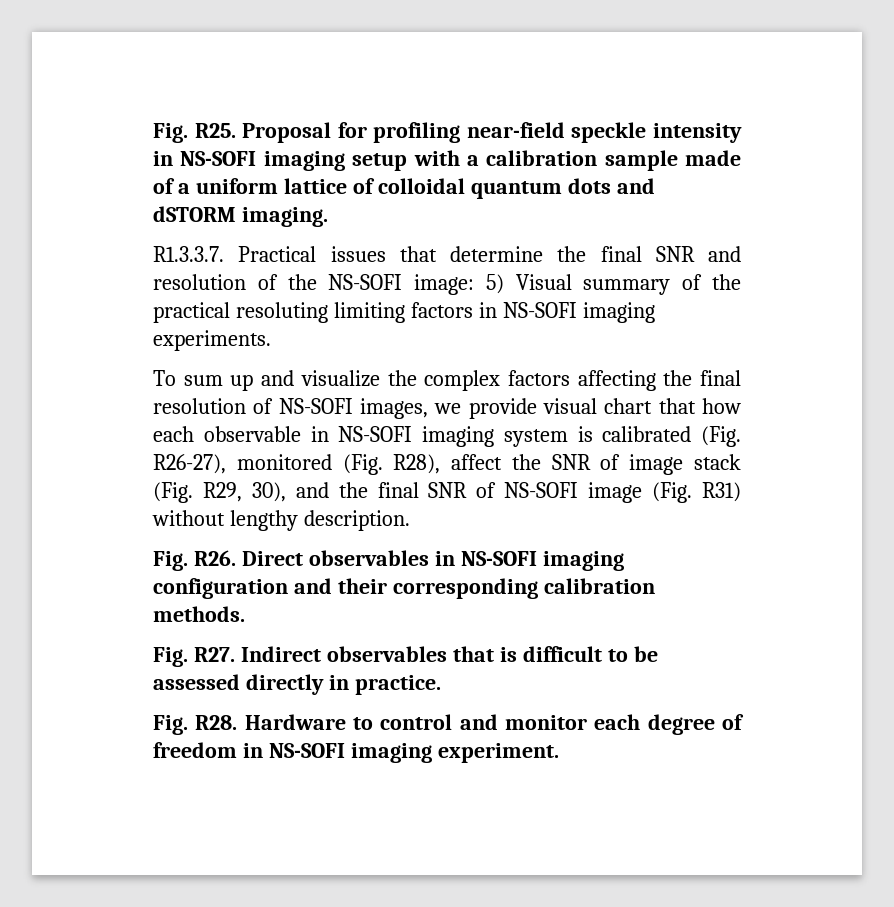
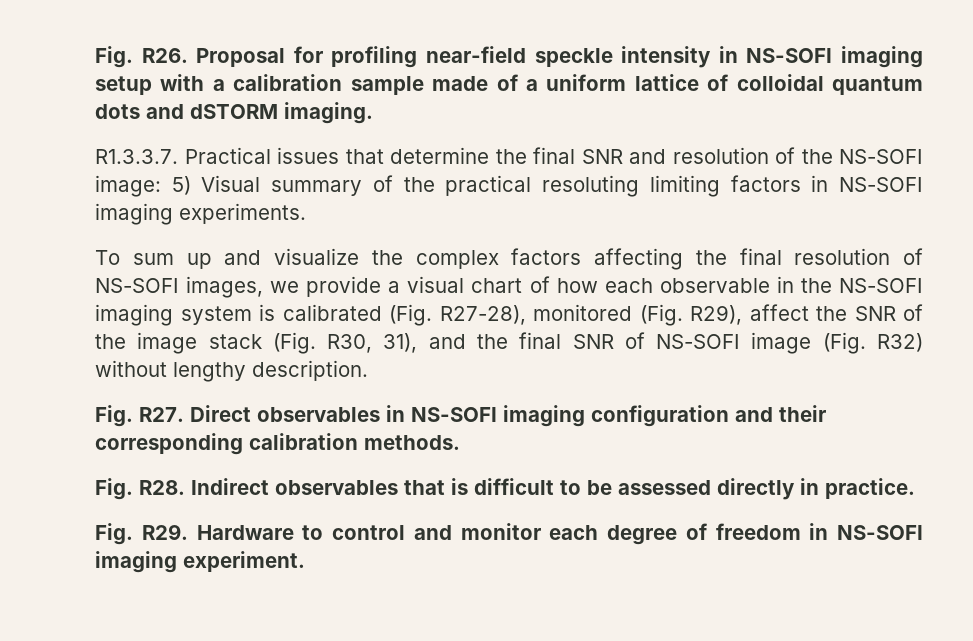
- Fig. R25. Proposal for profiling near-field speckle intensity in NS-SOFI imaging setup with a calibration sample made of a uniform lattice of colloidal quantum dots and dSTORM imaging.
+ Fig. R26. Proposal for profiling near-field speckle intensity in NS-SOFI imaging setup with a calibration sample made of a uniform lattice of colloidal quantum dots and dSTORM imaging.
- To sum up and visualize the complex factors affecting the final resolution of NS-SOFI images, we provide visual chart that how each observable in NS-SOFI imaging system is calibrated (Fig. R26-27), monitored (Fig. R28), affect the SNR of image stack (Fig. R29, 30), and the final SNR of NS-SOFI image (Fig. R31) without lengthy description.
+ To sum up and visualize the complex factors affecting the final resolution of NS-SOFI images, we provide a visual chart of how each observable in the NS-SOFI imaging system is calibrated (Fig. R27-28), monitored (Fig. R29), affect the SNR of the image stack (Fig. R30, 31), and the final SNR of NS-SOFI image (Fig. R32) without lengthy description.
- Fig. R26. Direct observables in NS-SOFI imaging configuration and their corresponding calibration methods.
+ Fig. R27. Direct observables in NS-SOFI imaging configuration and their corresponding calibration methods.
- Fig. R27. Indirect observables that is difficult to be assessed directly in practice.
+ Fig. R28. Indirect observables that is difficult to be assessed directly in practice.
- Fig. R28. Hardware to control and monitor each degree of freedom in NS-SOFI imaging experiment.
+ Fig. R29. Hardware to control and monitor each degree of freedom in NS-SOFI imaging experiment.

